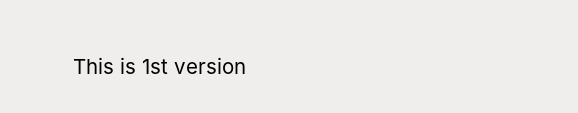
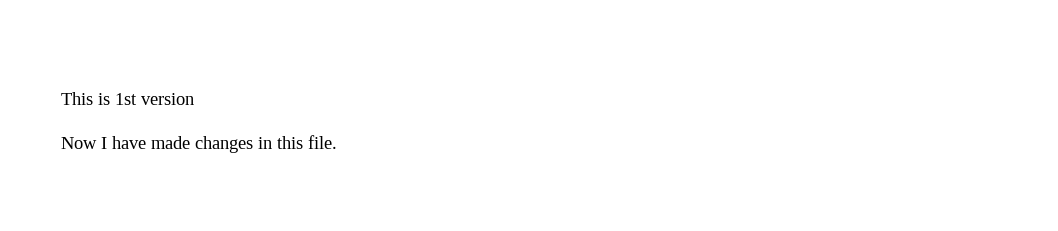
+ Now I have made changes in this file.

